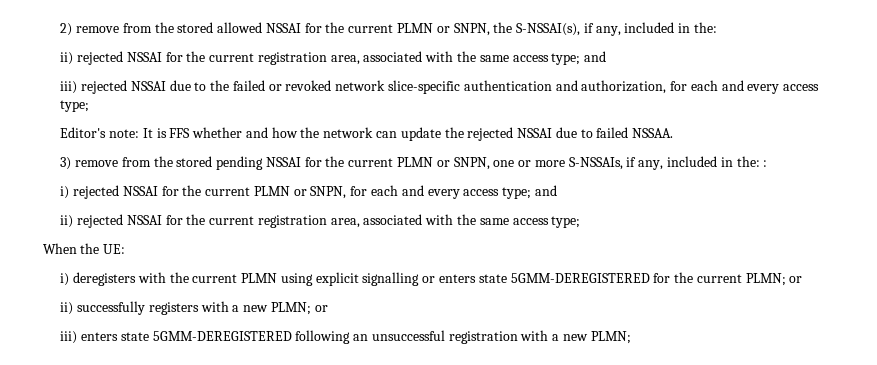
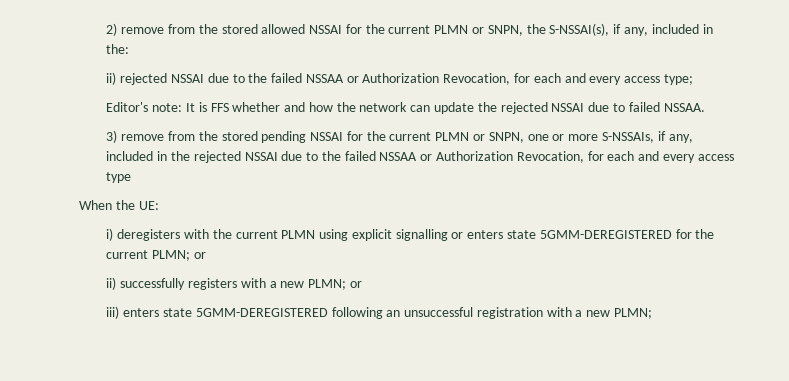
- ii) rejected NSSAI for the current registration area, associated with the same access type; and
- iii) rejected NSSAI due to the failed or revoked network slice-specific authentication and authorization, for each and every access type;
+ ii) rejected NSSAI due to the failed NSSAA or Authorization Revocation, for each and every access type;
- 3) remove from the stored pending NSSAI for the current PLMN or SNPN, one or more S-NSSAIs, if any, included in the: :
- i) rejected NSSAI for the current PLMN or SNPN, for each and every access type; and
- ii) rejected NSSAI for the current registration area, associated with the same access type;
+ 3) remove from the stored pending NSSAI for the current PLMN or SNPN, one or more S-NSSAIs, if any, included in the rejected NSSAI due to the failed NSSAA or Authorization Revocation, for each and every access type

